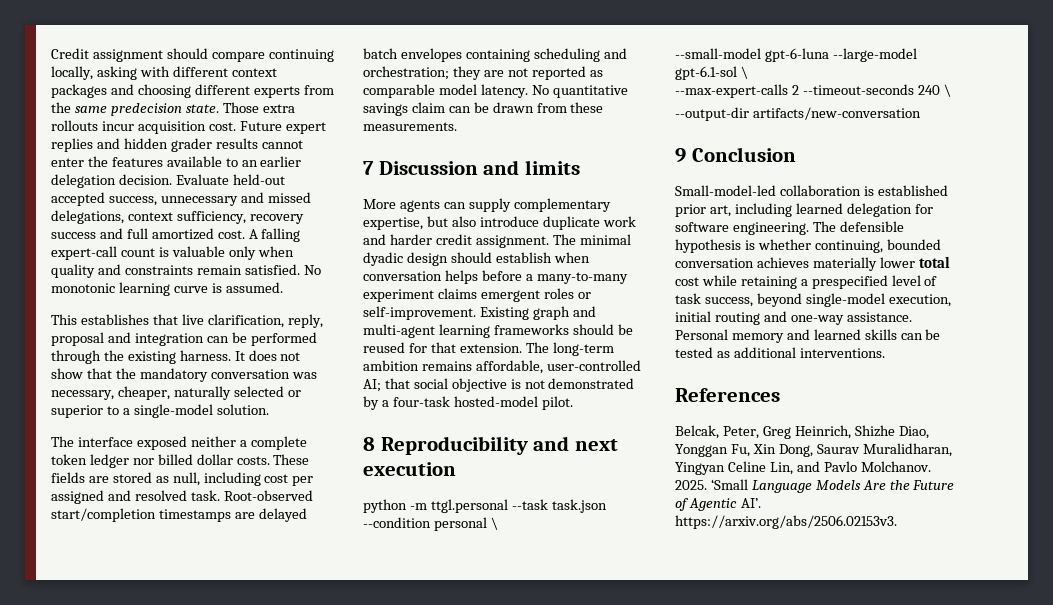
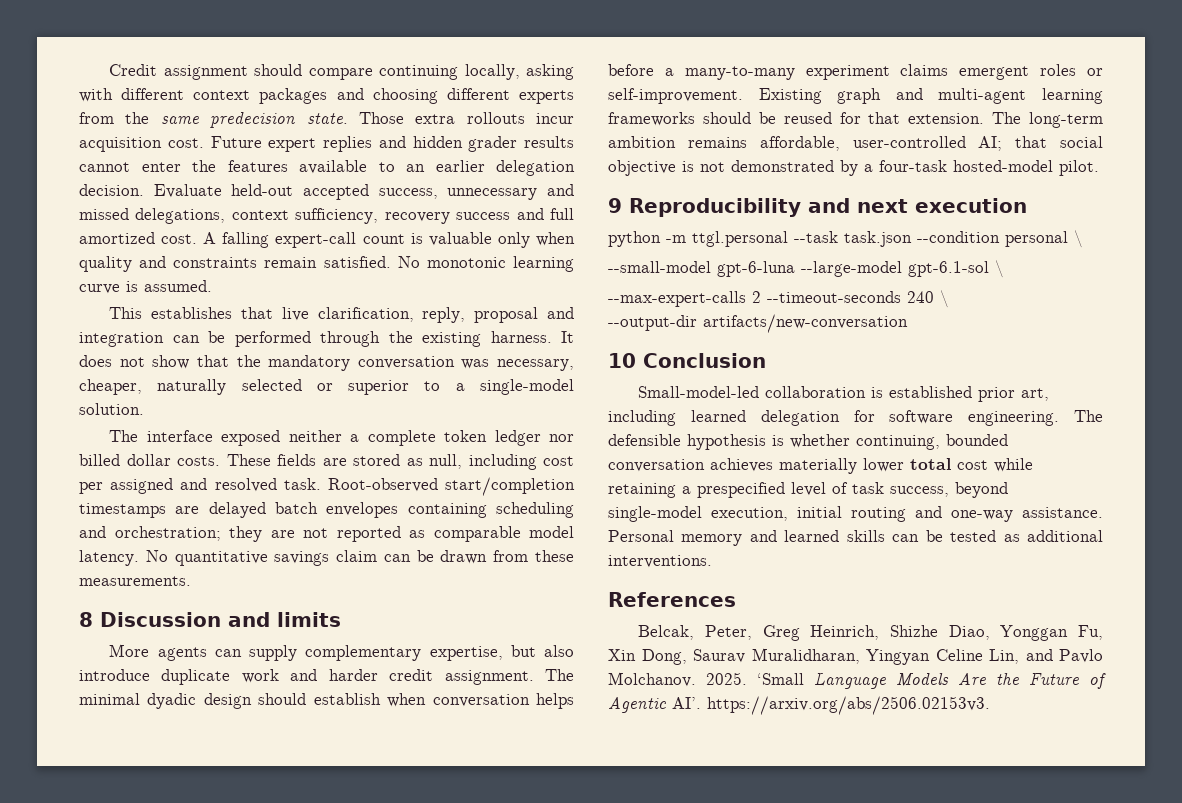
- 7 Discussion and limits
+ 8 Discussion and limits
- 8 Reproducibility and next execution
+ 9 Reproducibility and next execution
- 9 Conclusion
+ 10 Conclusion

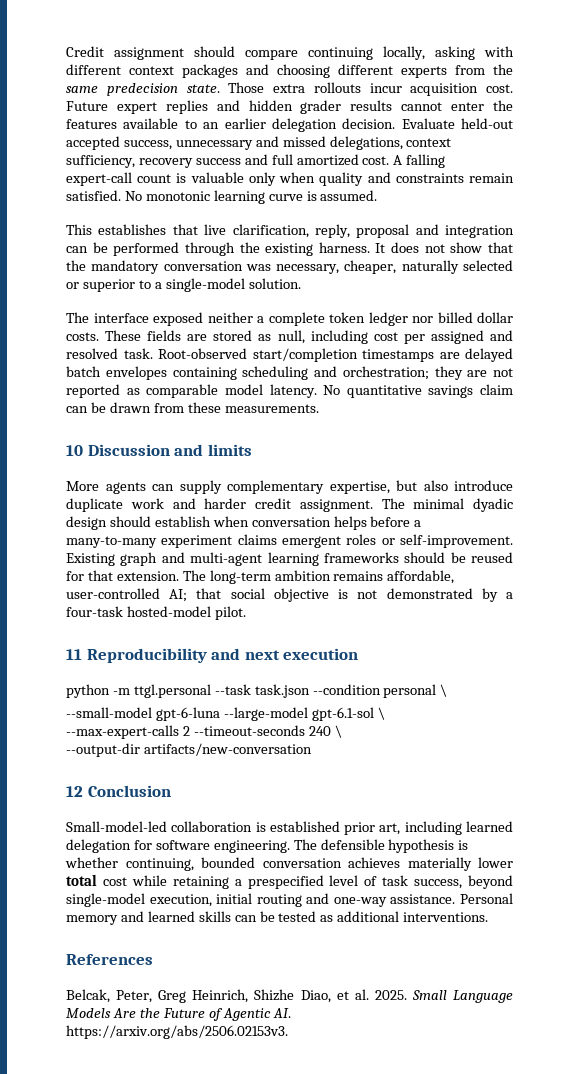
- 8 Discussion and limits
+ 10 Discussion and limits
- 9 Reproducibility and next execution
+ 11 Reproducibility and next execution
- 10 Conclusion
+ 12 Conclusion
- Belcak, Peter, Greg Heinrich, Shizhe Diao, Yonggan Fu, Xin Dong, Saurav Muralidharan, Yingyan Celine Lin, and Pavlo Molchanov. 2025. ‘Small Language Models Are the Future of Agentic AI’. https://arxiv.org/abs/2506.02153v3.
+ Belcak, Peter, Greg Heinrich, Shizhe Diao, et al. 2025. Small Language Models Are the Future of Agentic AI. https://arxiv.org/abs/2506.02153v3.

